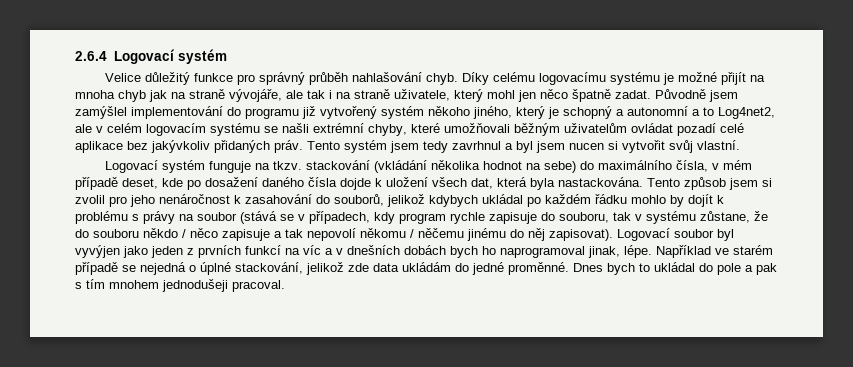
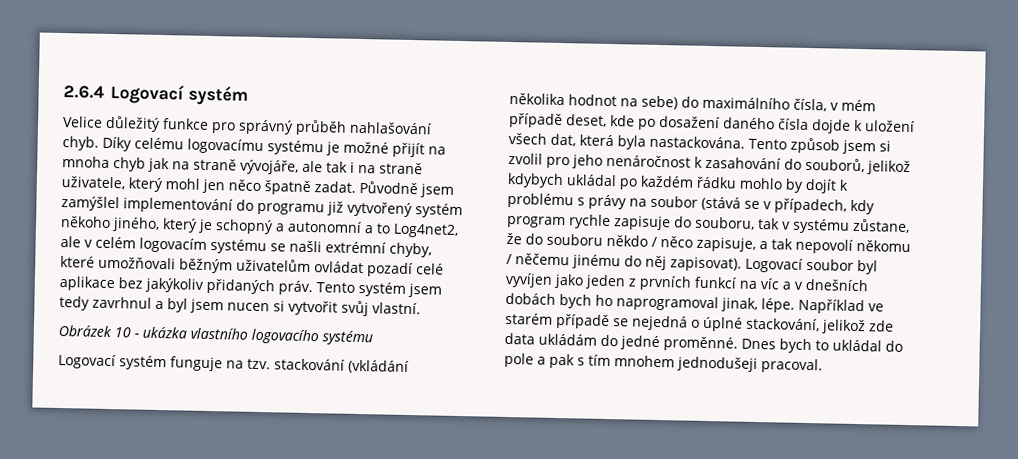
- Původně jsem zamýšlel implementování do programu již vytvořený systém někoho jiného, který je schopný a autonomní a to Log4net2, ale v celém logovacím systému se našli extrémní chyby, které umožňovali běžným uživatelům ovládat pozadí celé aplikace bez jakývkoliv přidaných práv.
+ Původně jsem zamýšlel implementování do programu již vytvořený systém někoho jiného, který je schopný a autonomní a to Log4net2, ale v celém logovacím systému se našli extrémní chyby, které umožňovali běžným uživatelům ovládat pozadí celé aplikace bez jakýkoliv přidaných práv.
+ Obrázek 10 - ukázka vlastního logovacího systému
- Logovací systém funguje na tkzv. stackování (vkládání několika hodnot na sebe) do maximálního čísla, v mém případě deset, kde po dosažení daného čísla dojde k uložení všech dat, která byla nastackována.
+ Logovací systém funguje na tzv. stackování (vkládání několika hodnot na sebe) do maximálního čísla, v mém případě deset, kde po dosažení daného čísla dojde k uložení všech dat, která byla nastackována.
- Tento způsob jsem si zvolil pro jeho nenáročnost k zasahování do souborů, jelikož kdybych ukládal po každém řádku mohlo by dojít k problému s právy na soubor (stává se v případech, kdy program rychle zapisuje do souboru, tak v systému zůstane, že do souboru někdo / něco zapisuje a tak nepovolí někomu / něčemu jinému do něj zapisovat).
+ Tento způsob jsem si zvolil pro jeho nenáročnost k zasahování do souborů, jelikož kdybych ukládal po každém řádku mohlo by dojít k problému s právy na soubor (stává se v případech, kdy program rychle zapisuje do souboru, tak v systému zůstane, že do souboru někdo / něco zapisuje, a tak nepovolí někomu / něčemu jinému do něj zapisovat).
- Logovací soubor byl vyvýjen jako jeden z prvních funkcí na víc a v dnešních dobách bych ho naprogramoval jinak, lépe.
+ Logovací soubor byl vyvíjen jako jeden z prvních funkcí na víc a v dnešních dobách bych ho naprogramoval jinak, lépe.

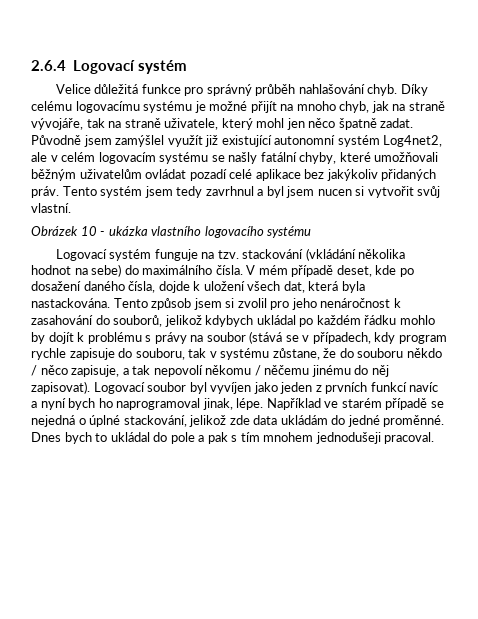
- Velice důležitý funkce pro správný průběh nahlašování chyb.
+ Velice důležitá funkce pro správný průběh nahlašování chyb.
- Díky celému logovacímu systému je možné přijít na mnoha chyb jak na straně vývojáře, ale tak i na straně uživatele, který mohl jen něco špatně zadat.
+ Díky celému logovacímu systému je možné přijít na mnoho chyb, jak na straně vývojáře, tak na straně uživatele, který mohl jen něco špatně zadat.
- Původně jsem zamýšlel implementování do programu již vytvořený systém někoho jiného, který je schopný a autonomní a to Log4net2, ale v celém logovacím systému se našli extrémní chyby, které umožňovali běžným uživatelům ovládat pozadí celé aplikace bez jakýkoliv přidaných práv.
+ Původně jsem zamýšlel využít již existující autonomní systém Log4net2, ale v celém logovacím systému se našly fatální chyby, které umožňovali běžným uživatelům ovládat pozadí celé aplikace bez jakýkoliv přidaných práv.
- Logovací systém funguje na tzv. stackování (vkládání několika hodnot na sebe) do maximálního čísla, v mém případě deset, kde po dosažení daného čísla dojde k uložení všech dat, která byla nastackována.
+ Logovací systém funguje na tzv. stackování (vkládání několika hodnot na sebe) do maximálního čísla. V mém případě deset, kde po dosažení daného čísla, dojde k uložení všech dat, která byla nastackována.
- Logovací soubor byl vyvíjen jako jeden z prvních funkcí na víc a v dnešních dobách bych ho naprogramoval jinak, lépe.
+ Logovací soubor byl vyvíjen jako jeden z prvních funkcí navíc a nyní bych ho naprogramoval jinak, lépe.

